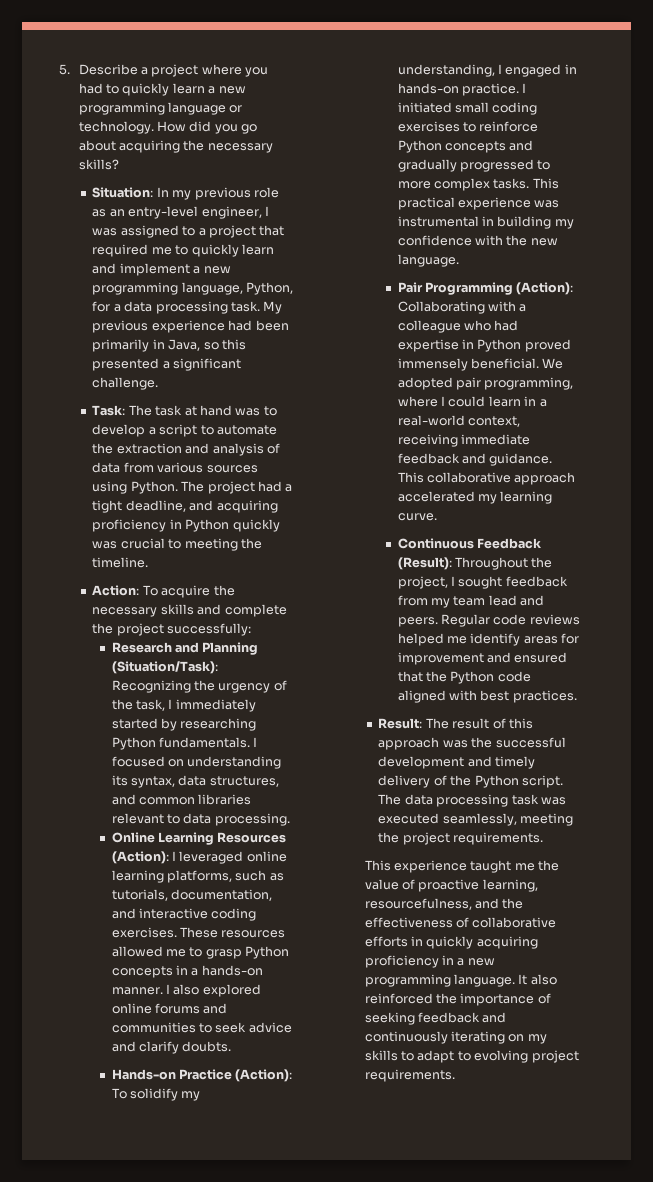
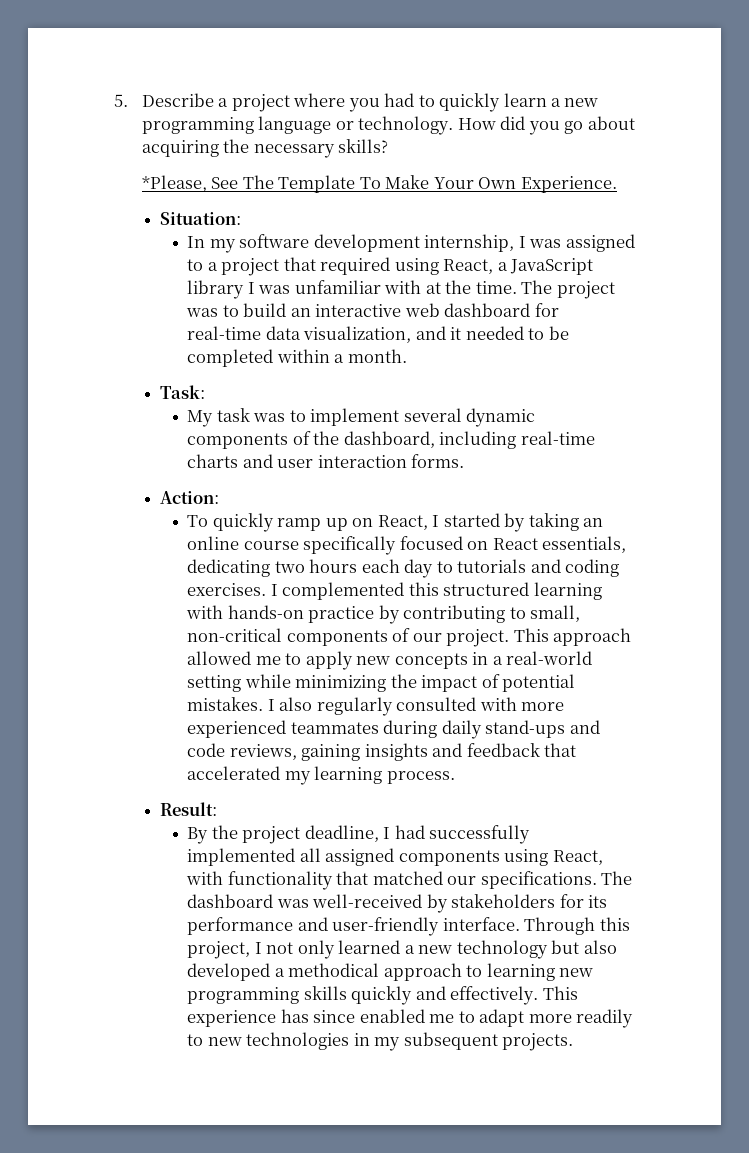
+ *Please, See The Template To Make Your Own Experience.
- Situation: In my previous role as an entry-level engineer, I was assigned to a project that required me to quickly learn and implement a new programming language, Python, for a data processing task. My previous experience had been primarily in Java, so this presented a significant challenge.
- Task: The task at hand was to develop a script to automate the extraction and analysis of data from various sources using Python. The project had a tight deadline, and acquiring proficiency in Python quickly was crucial to meeting the timeline.
- Action: To acquire the necessary skills and complete the project successfully:
- Research and Planning (Situation/Task): Recognizing the urgency of the task, I immediately started by researching Python fundamentals. I focused on understanding its syntax, data structures, and common libraries relevant to data processing.
- Online Learning Resources (Action): I leveraged online learning platforms, such as tutorials, documentation, and interactive coding exercises. These resources allowed me to grasp Python concepts in a hands-on manner. I also explored online forums and communities to seek advice and clarify doubts.
- Hands-on Practice (Action): To solidify my understanding, I engaged in hands-on practice. I initiated small coding exercises to reinforce Python concepts and gradually progressed to more complex tasks. This practical experience was instrumental in building my confidence with the new language.
- Pair Programming (Action): Collaborating with a colleague who had expertise in Python proved immensely beneficial. We adopted pair programming, where I could learn in a real-world context, receiving immediate feedback and guidance. This collaborative approach accelerated my learning curve.
- Continuous Feedback (Result): Throughout the project, I sought feedback from my team lead and peers. Regular code reviews helped me identify areas for improvement and ensured that the Python code aligned with best practices.
- Result: The result of this approach was the successful development and timely delivery of the Python script. The data processing task was executed seamlessly, meeting the project requirements.
- This experience taught me the value of proactive learning, resourcefulness, and the effectiveness of collaborative efforts in quickly acquiring proficiency in a new programming language. It also reinforced the importance of seeking feedback and continuously iterating on my skills to adapt to evolving project requirements.
+ Situation:
+ In my software development internship, I was assigned to a project that required using React, a JavaScript library I was unfamiliar with at the time. The project was to build an interactive web dashboard for real-time data visualization, and it needed to be completed within a month.
+ Task:
+ My task was to implement several dynamic components of the dashboard, including real-time charts and user interaction forms.
+ Action:
+ To quickly ramp up on React, I started by taking an online course specifically focused on React essentials, dedicating two hours each day to tutorials and coding exercises. I complemented this structured learning with hands-on practice by contributing to small, non-critical components of our project. This approach allowed me to apply new concepts in a real-world setting while minimizing the impact of potential mistakes. I also regularly consulted with more experienced teammates during daily stand-ups and code reviews, gaining insights and feedback that accelerated my learning process.
+ Result:
+ By the project deadline, I had successfully implemented all assigned components using React, with functionality that matched our specifications. The dashboard was well-received by stakeholders for its performance and user-friendly interface. Through this project, I not only learned a new technology but also developed a methodical approach to learning new programming skills quickly and effectively. This experience has since enabled me to adapt more readily to new technologies in my subsequent projects.

